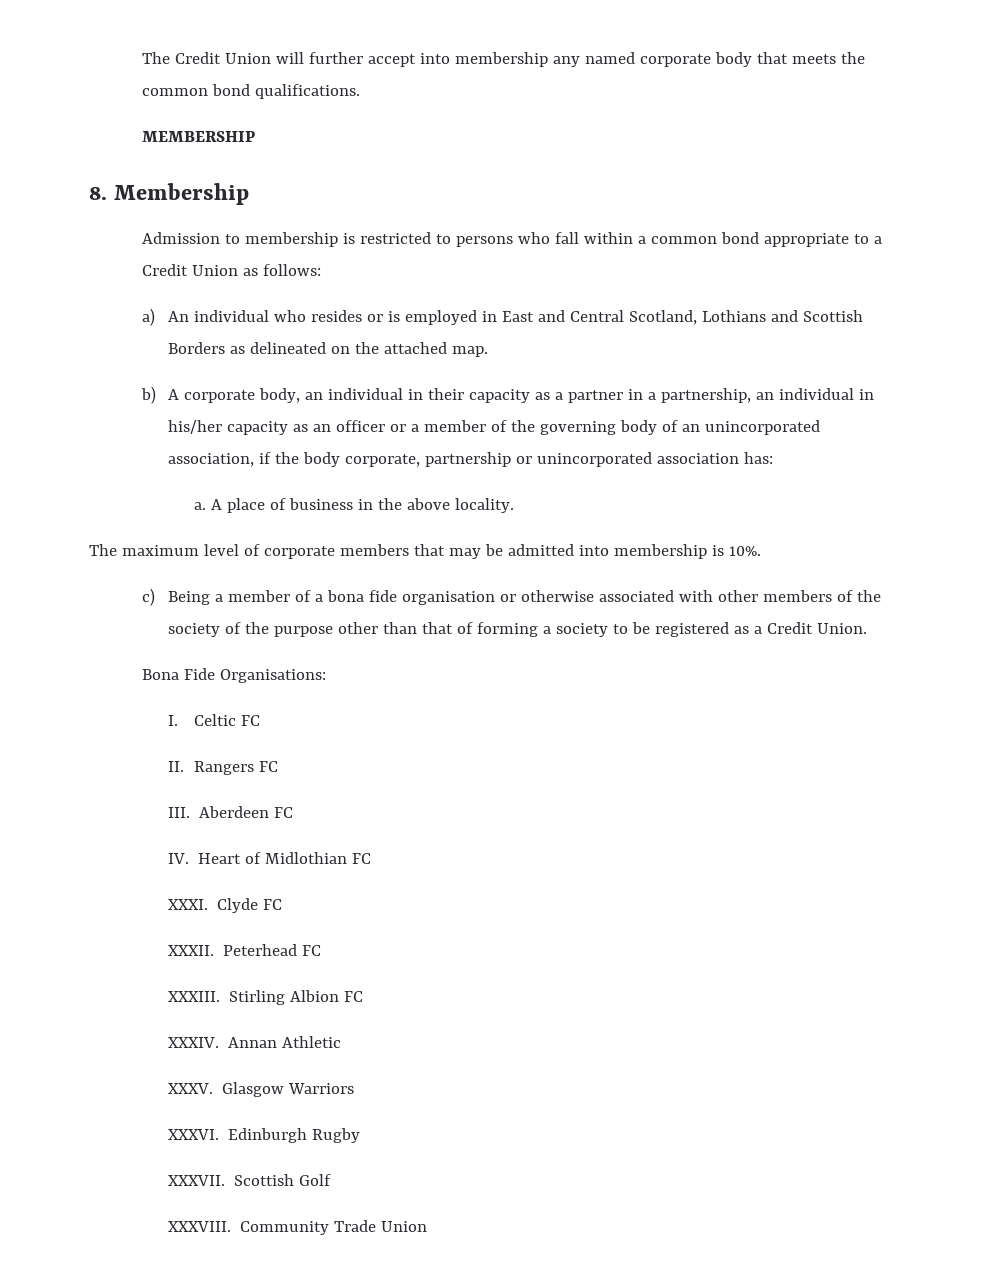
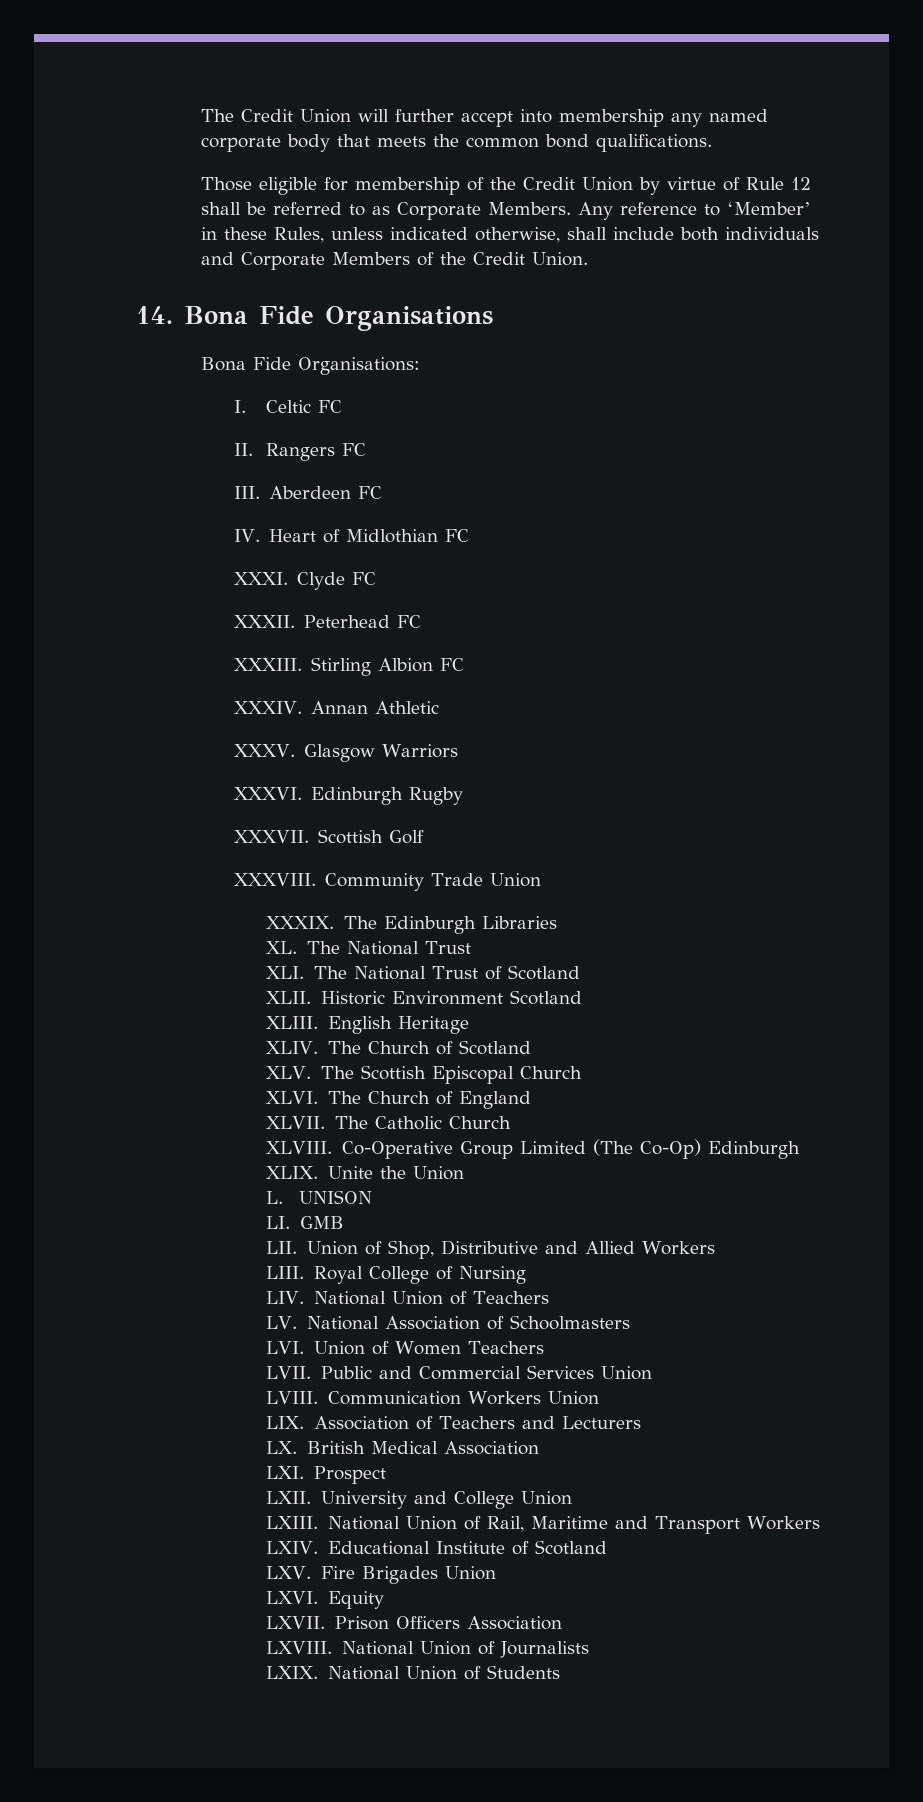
- MEMBERSHIP
- 8. Membership
- Admission to membership is restricted to persons who fall within a common bond appropriate to a Credit Union as follows:
- a) An individual who resides or is employed in East and Central Scotland, Lothians and Scottish Borders as delineated on the attached map.
- b) A corporate body, an individual in their capacity as a partner in a partnership, an individual in his/her capacity as an officer or a member of the governing body of an unincorporated association, if the body corporate, partnership or unincorporated association has:
- a. A place of business in the above locality.
- The maximum level of corporate members that may be admitted into membership is 10%.
- c) Being a member of a bona fide organisation or otherwise associated with other members of the society of the purpose other than that of forming a society to be registered as a Credit Union.
+ Those eligible for membership of the Credit Union by virtue of Rule 12 shall be referred to as Corporate Members. Any reference to ‘Member’ in these Rules, unless indicated otherwise, shall include both individuals and Corporate Members of the Credit Union.
+ 14. Bona Fide Organisations
+ XXXIX. The Edinburgh Libraries
+ XL. The National Trust
+ XLI. The National Trust of Scotland
+ XLII. Historic Environment Scotland
+ XLIII. English Heritage
+ XLIV. The Church of Scotland
+ XLV. The Scottish Episcopal Church
+ XLVI. The Church of England
+ XLVII. The Catholic Church
+ XLVIII. Co-Operative Group Limited (The Co-Op) Edinburgh
+ XLIX. Unite the Union
+ L. UNISON
+ LI. GMB
+ LII. Union of Shop, Distributive and Allied Workers
+ LIII. Royal College of Nursing
+ LIV. National Union of Teachers
+ LV. National Association of Schoolmasters
+ LVI. Union of Women Teachers
+ LVII. Public and Commercial Services Union
+ LVIII. Communication Workers Union
+ LIX. Association of Teachers and Lecturers
+ LX. British Medical Association
+ LXI. Prospect
+ LXII. University and College Union
+ LXIII. National Union of Rail, Maritime and Transport Workers
+ LXIV. Educational Institute of Scotland
+ LXV. Fire Brigades Union
+ LXVI. Equity
+ LXVII. Prison Officers Association
+ LXVIII. National Union of Journalists
+ LXIX. National Union of Students

